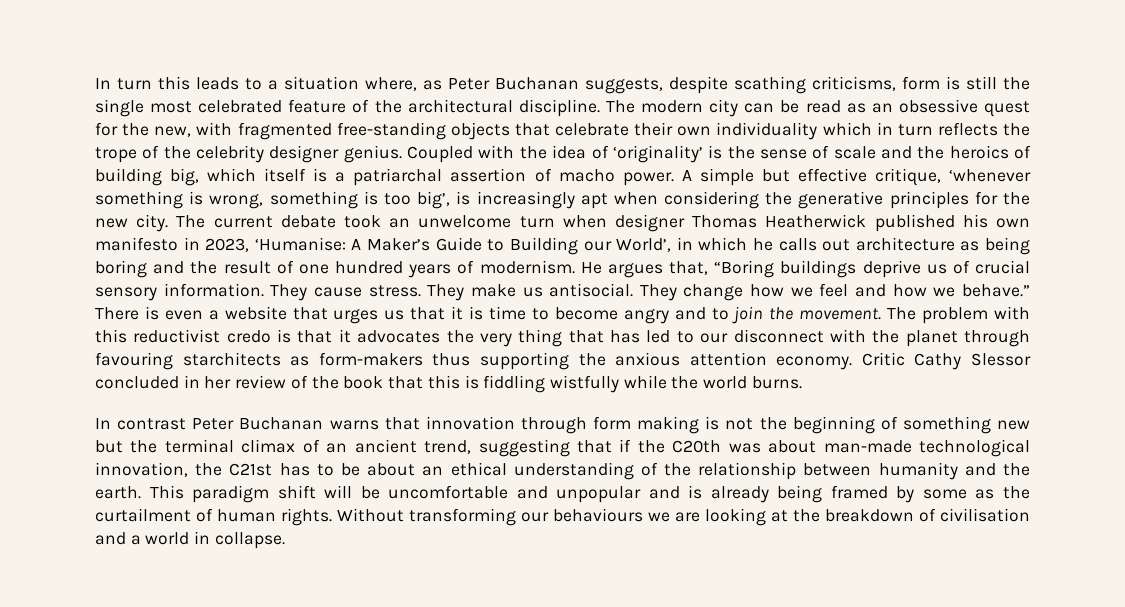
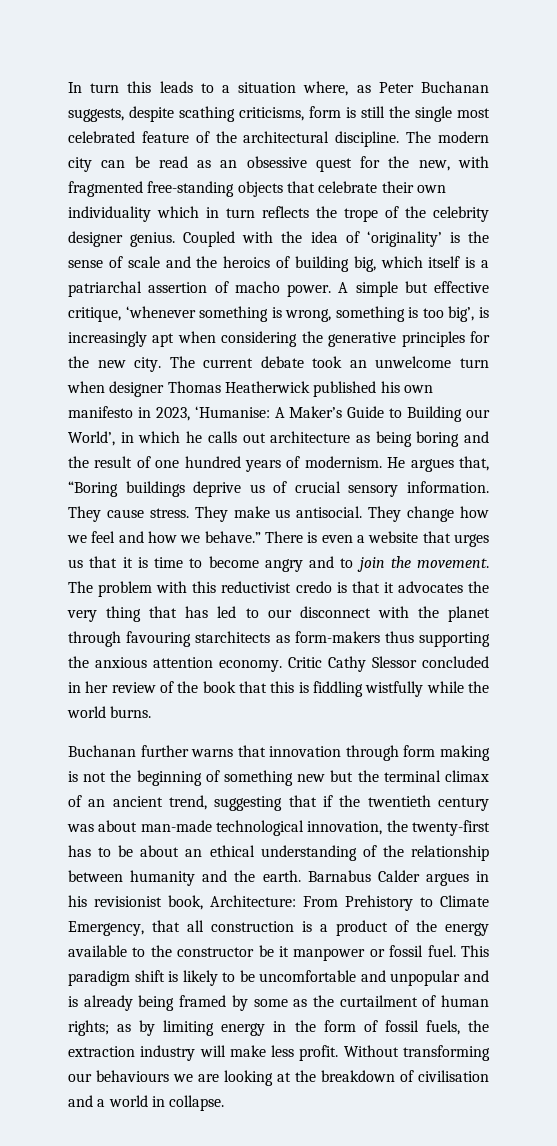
- In contrast Peter Buchanan warns that innovation through form making is not the beginning of something new but the terminal climax of an ancient trend, suggesting that if the C20th was about man-made technological innovation, the C21st has to be about an ethical understanding of the relationship between humanity and the earth.
+ Buchanan further warns that innovation through form making is not the beginning of something new but the terminal climax of an ancient trend, suggesting that if the twentieth century was about man-made technological innovation, the twenty-first has to be about an ethical understanding of the relationship between humanity and the earth.
- This paradigm shift will be uncomfortable and unpopular and is already being framed by some as the curtailment of human rights.
+ Barnabus Calder argues in his revisionist book, Architecture: From Prehistory to Climate Emergency, that all construction is a product of the energy available to the constructor be it manpower or fossil fuel. This paradigm shift is likely to be uncomfortable and unpopular and is already being framed by some as the curtailment of human rights; as by limiting energy in the form of fossil fuels, the extraction industry will make less profit.

